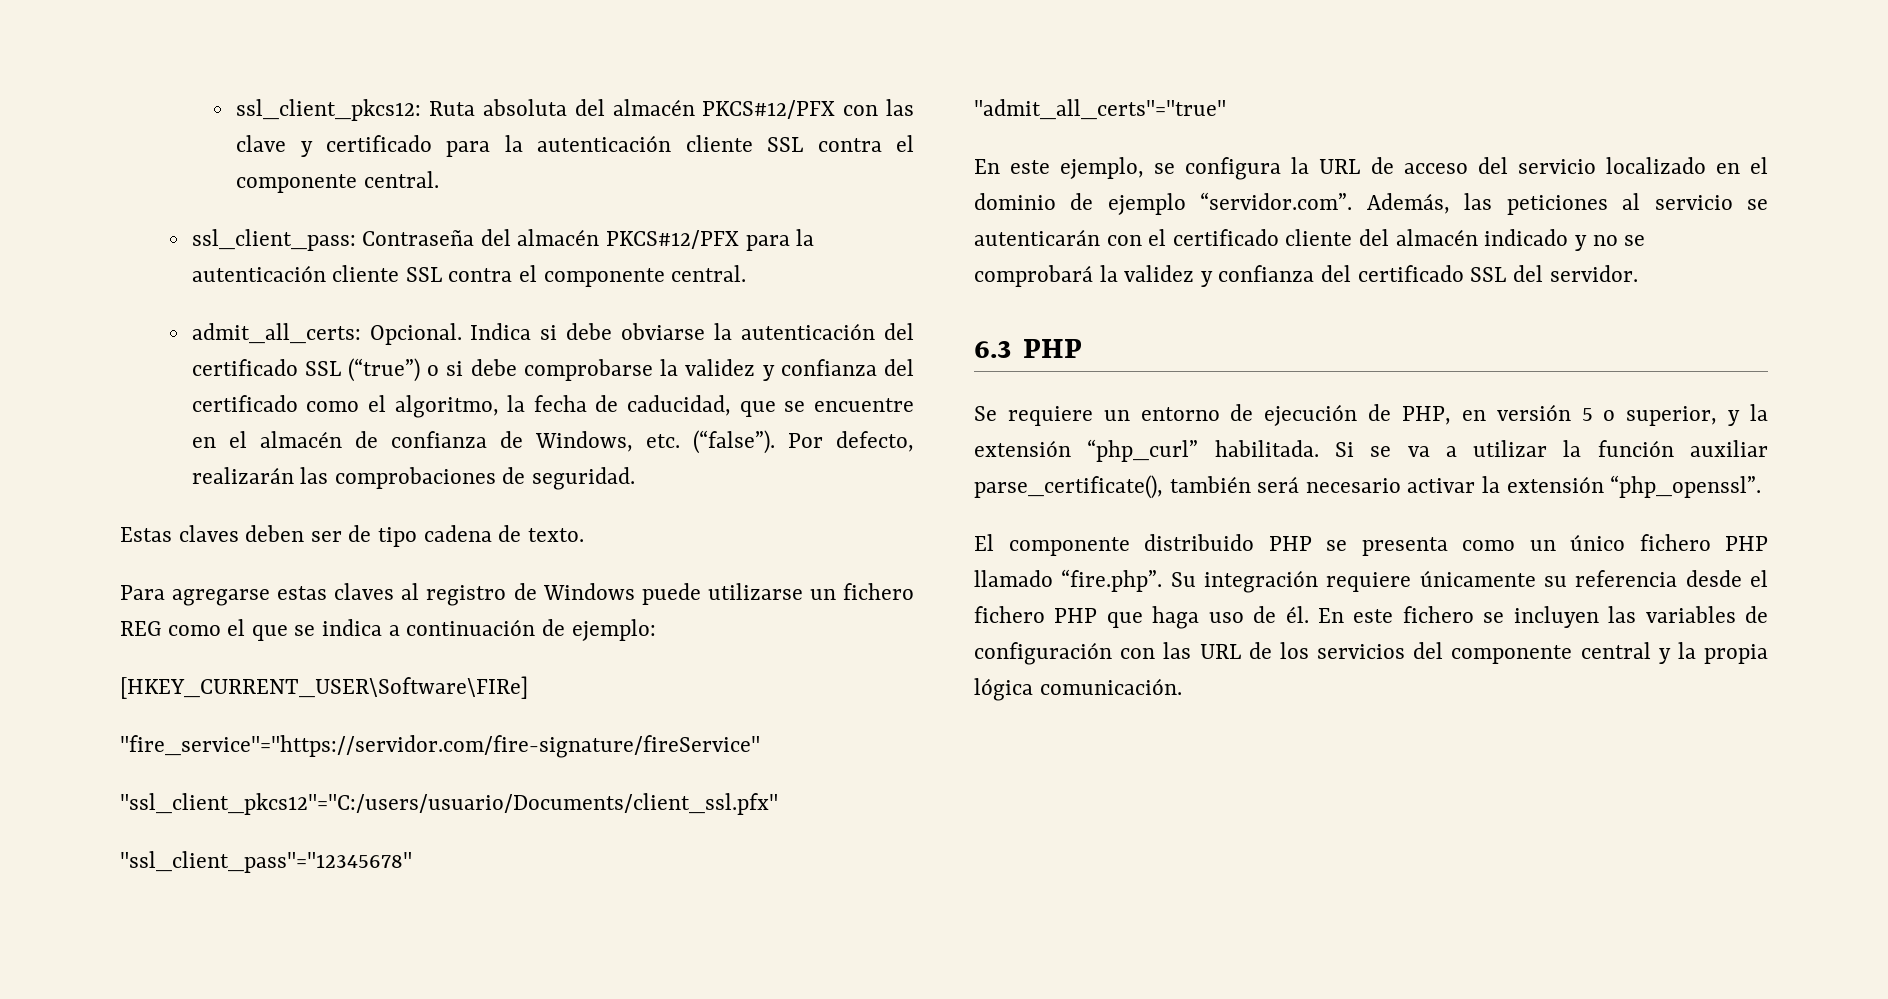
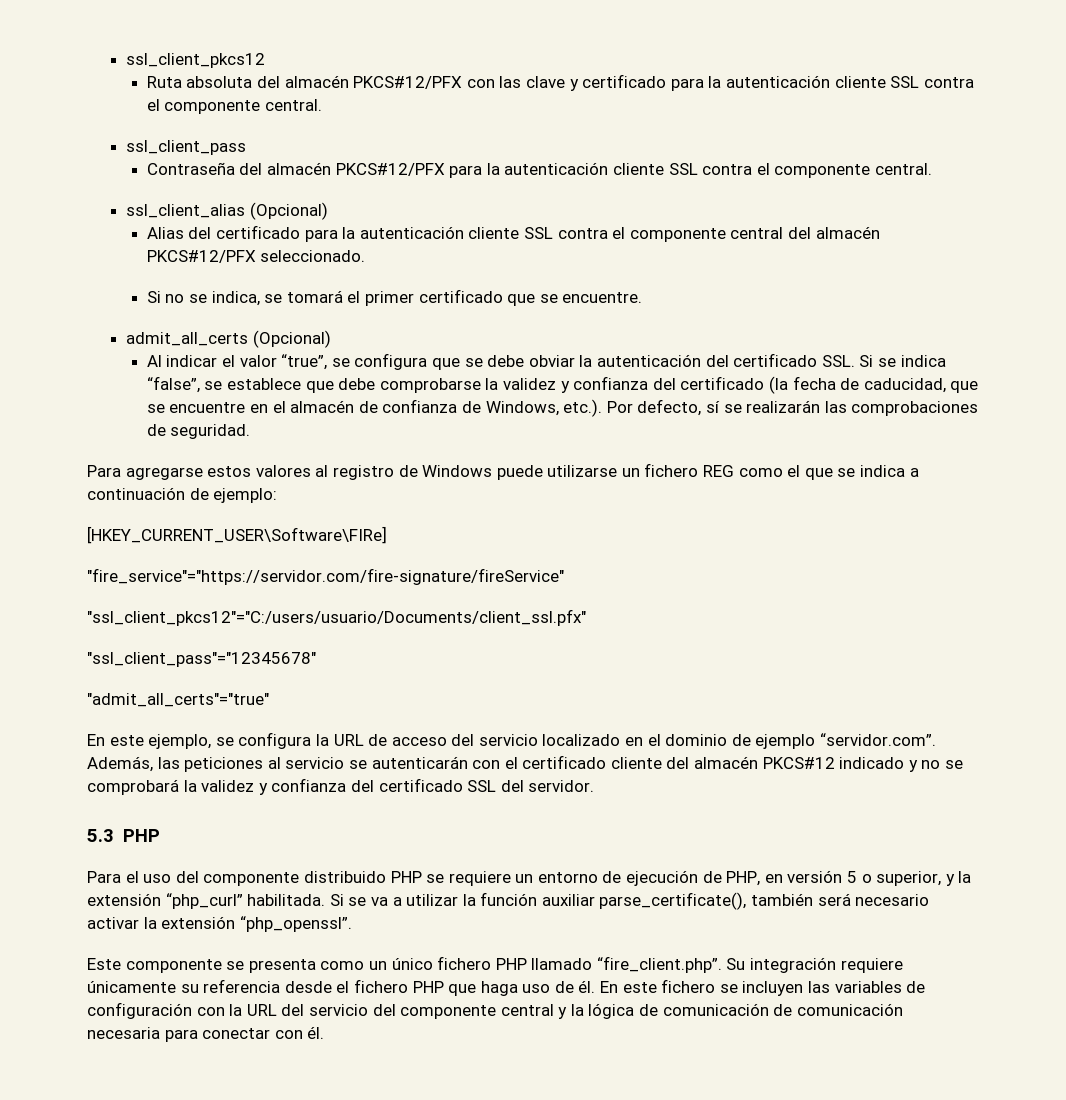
- ssl_client_pkcs12: Ruta absoluta del almacén PKCS#12/PFX con las clave y certificado para la autenticación cliente SSL contra el componente central.
+ ssl_client_pkcs12
+ Ruta absoluta del almacén PKCS#12/PFX con las clave y certificado para la autenticación cliente SSL contra el componente central.
- ssl_client_pass: Contraseña del almacén PKCS#12/PFX para la autenticación cliente SSL contra el componente central.
+ ssl_client_pass
+ Contraseña del almacén PKCS#12/PFX para la autenticación cliente SSL contra el componente central.
- admit_all_certs: Opcional. Indica si debe obviarse la autenticación del certificado SSL (“true”) o si debe comprobarse la validez y confianza del certificado como el algoritmo, la fecha de caducidad, que se encuentre en el almacén de confianza de Windows, etc. (“false”). Por defecto, realizarán las comprobaciones de seguridad.
+ ssl_client_alias (Opcional)
+ Alias del certificado para la autenticación cliente SSL contra el componente central del almacén PKCS#12/PFX seleccionado.
+ Si no se indica, se tomará el primer certificado que se encuentre.
+ admit_all_certs (Opcional)
+ Al indicar el valor “true”, se configura que se debe obviar la autenticación del certificado SSL. Si se indica “false”, se establece que debe comprobarse la validez y confianza del certificado (la fecha de caducidad, que se encuentre en el almacén de confianza de Windows, etc.). Por defecto, sí se realizarán las comprobaciones de seguridad.
- Estas claves deben ser de tipo cadena de texto.
- Para agregarse estas claves al registro de Windows puede utilizarse un fichero REG como el que se indica a continuación de ejemplo:
+ Para agregarse estos valores al registro de Windows puede utilizarse un fichero REG como el que se indica a continuación de ejemplo:
- En este ejemplo, se configura la URL de acceso del servicio localizado en el dominio de ejemplo “servidor.com”. Además, las peticiones al servicio se autenticarán con el certificado cliente del almacén indicado y no se comprobará la validez y confianza del certificado SSL del servidor.
+ En este ejemplo, se configura la URL de acceso del servicio localizado en el dominio de ejemplo “servidor.com”. Además, las peticiones al servicio se autenticarán con el certificado cliente del almacén PKCS#12 indicado y no se comprobará la validez y confianza del certificado SSL del servidor.
- 6.3 PHP
+ 5.3 PHP
- Se requiere un entorno de ejecución de PHP, en versión 5 o superior, y la extensión “php_curl” habilitada.
+ Para el uso del componente distribuido PHP se requiere un entorno de ejecución de PHP, en versión 5 o superior, y la extensión “php_curl” habilitada.
- El componente distribuido PHP se presenta como un único fichero PHP llamado “fire.php”. Su integración requiere únicamente su referencia desde el fichero PHP que haga uso de él.
+ Este componente se presenta como un único fichero PHP llamado “fire_client.php”. Su integración requiere únicamente su referencia desde el fichero PHP que haga uso de él.
- En este fichero se incluyen las variables de configuración con las URL de los servicios del componente central y la propia lógica comunicación.
+ En este fichero se incluyen las variables de configuración con la URL del servicio del componente central y la lógica de comunicación de comunicación necesaria para conectar con él.

